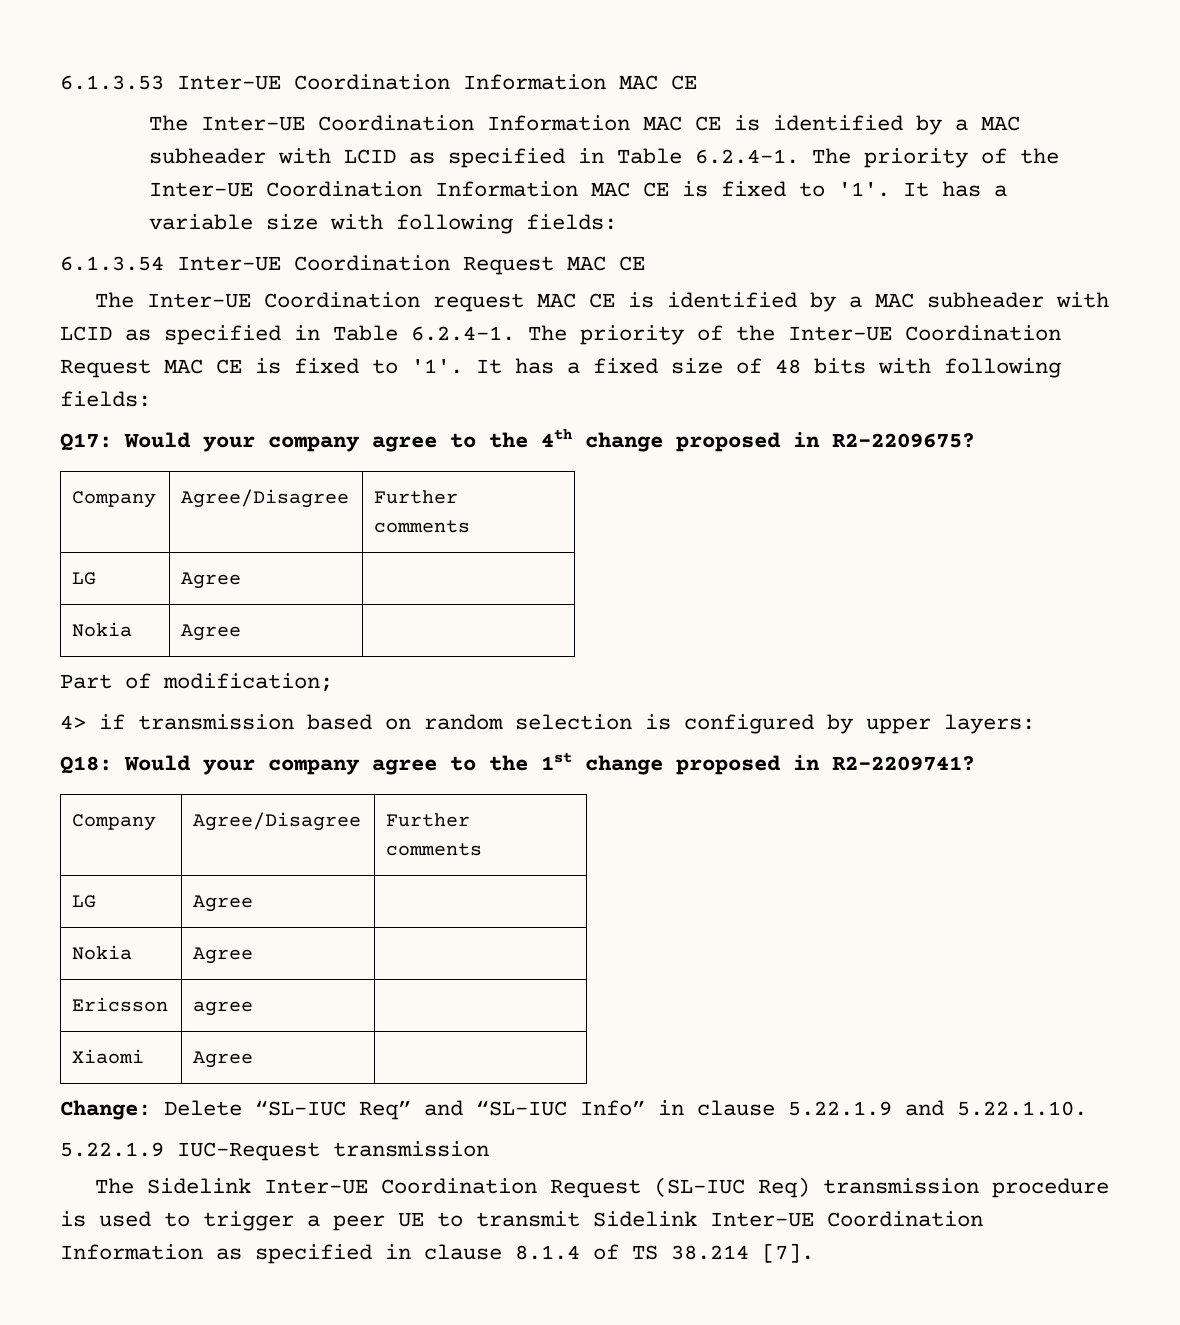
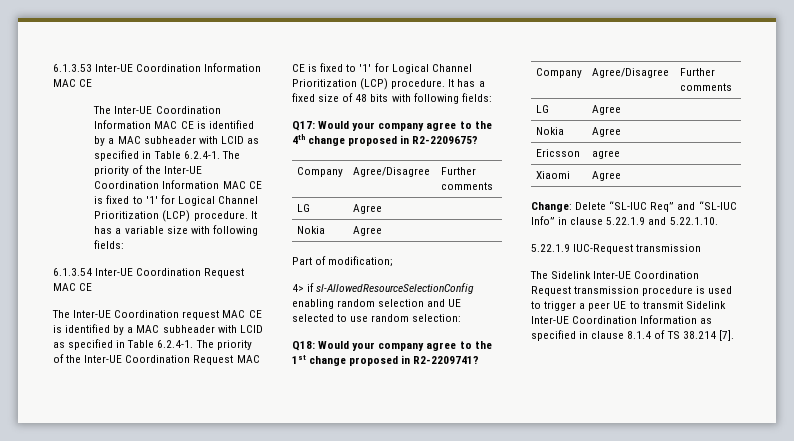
- The Inter-UE Coordination Information MAC CE is identified by a MAC subheader with LCID as specified in Table 6.2.4-1. The priority of the Inter-UE Coordination Information MAC CE is fixed to '1'.
+ The Inter-UE Coordination Information MAC CE is identified by a MAC subheader with LCID as specified in Table 6.2.4-1. The priority of the Inter-UE Coordination Information MAC CE is fixed to '1' for Logical Channel Prioritization (LCP) procedure.
- The Inter-UE Coordination request MAC CE is identified by a MAC subheader with LCID as specified in Table 6.2.4-1. The priority of the Inter-UE Coordination Request MAC CE is fixed to '1'.
+ The Inter-UE Coordination request MAC CE is identified by a MAC subheader with LCID as specified in Table 6.2.4-1. The priority of the Inter-UE Coordination Request MAC CE is fixed to '1' for Logical Channel Prioritization (LCP) procedure.
- 4> if transmission based on random selection is configured by upper layers:
+ 4> if sl-AllowedResourceSelectionConfig enabling random selection and UE selected to use random selection:
- The Sidelink Inter-UE Coordination Request (SL-IUC Req) transmission procedure is used to trigger a peer UE to transmit Sidelink Inter-UE Coordination Information as specified in clause 8.1.4 of TS 38.214 [7].
+ The Sidelink Inter-UE Coordination Request transmission procedure is used to trigger a peer UE to transmit Sidelink Inter-UE Coordination Information as specified in clause 8.1.4 of TS 38.214 [7].

